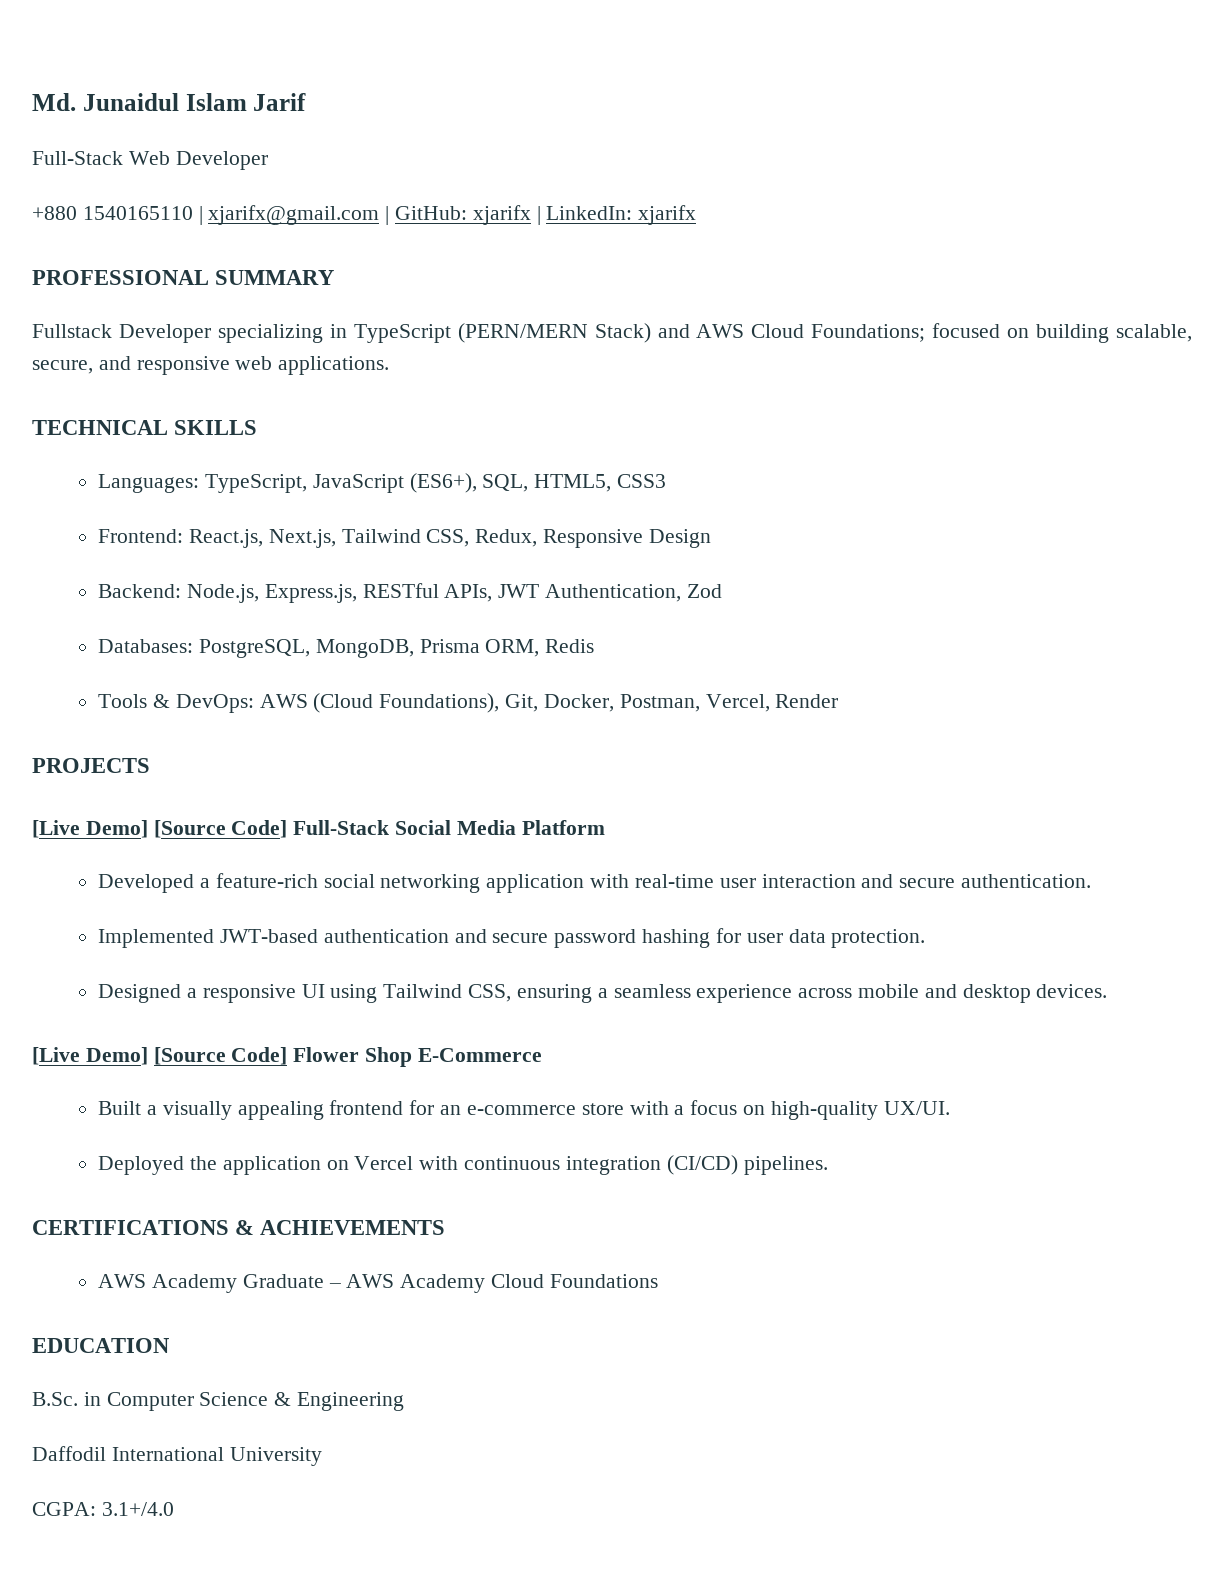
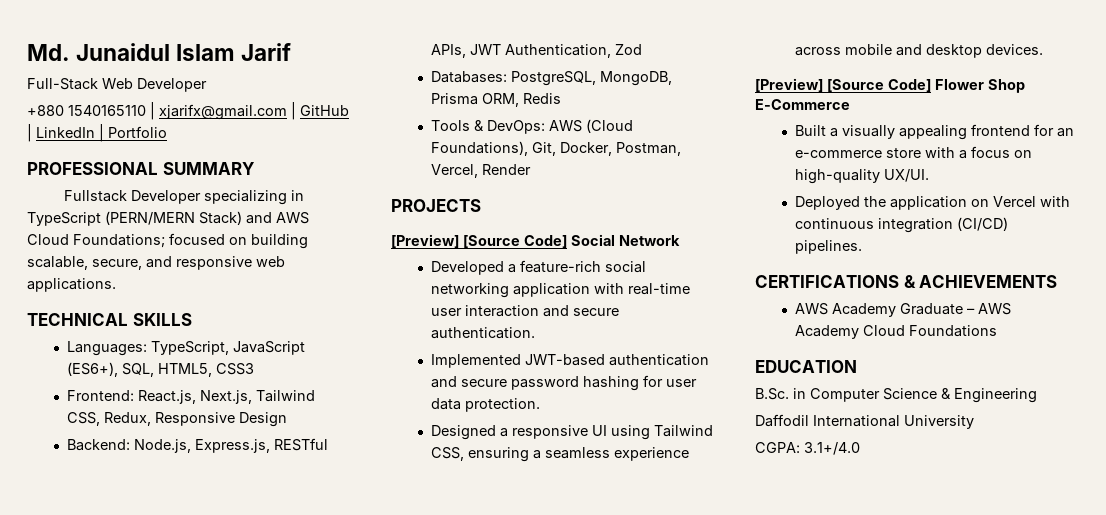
- +880 1540165110 | xjarifx@gmail.com | GitHub: xjarifx | LinkedIn: xjarifx
+ +880 1540165110 | xjarifx@gmail.com | GitHub | LinkedIn | Portfolio
- [Live Demo] [Source Code] Full-Stack Social Media Platform
+ [Preview] [Source Code] Social Network
- [Live Demo] [Source Code] Flower Shop E-Commerce
+ [Preview] [Source Code] Flower Shop E-Commerce

